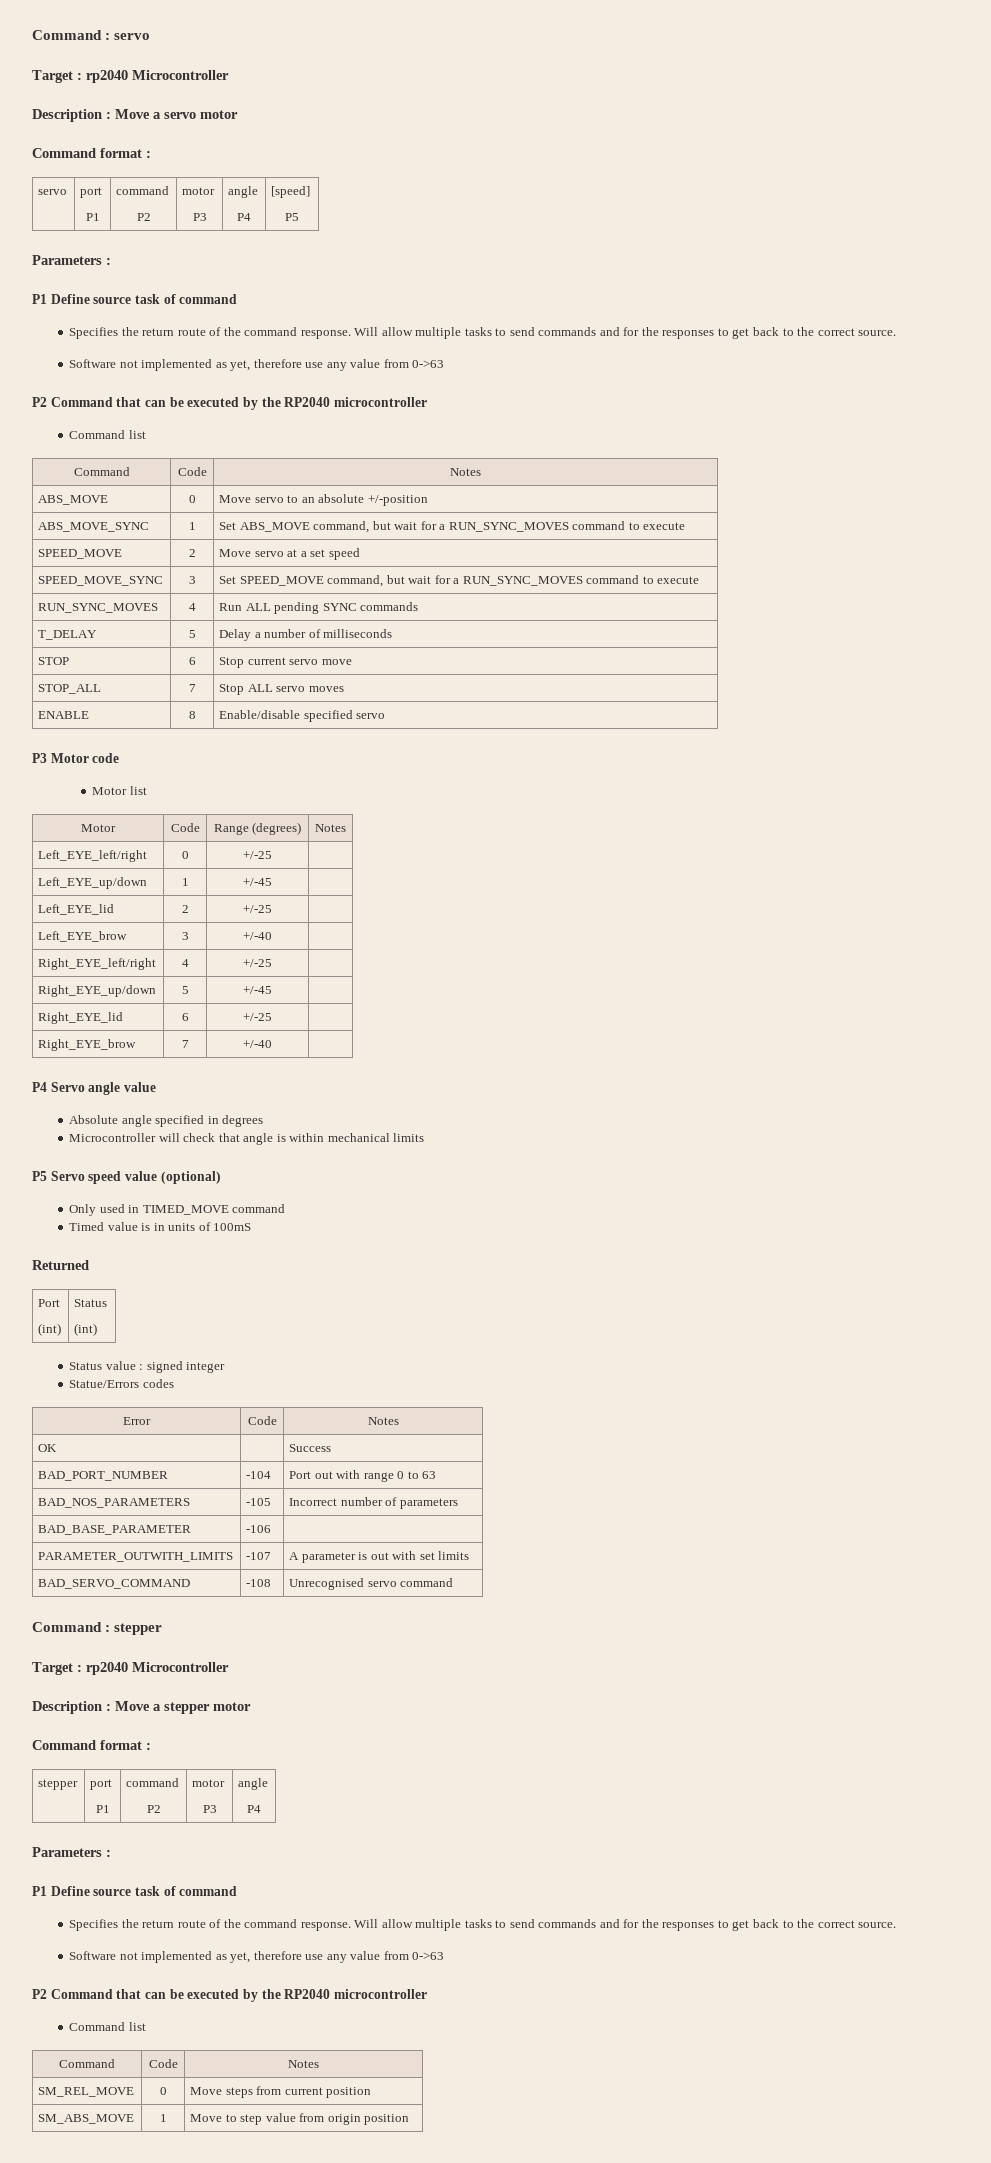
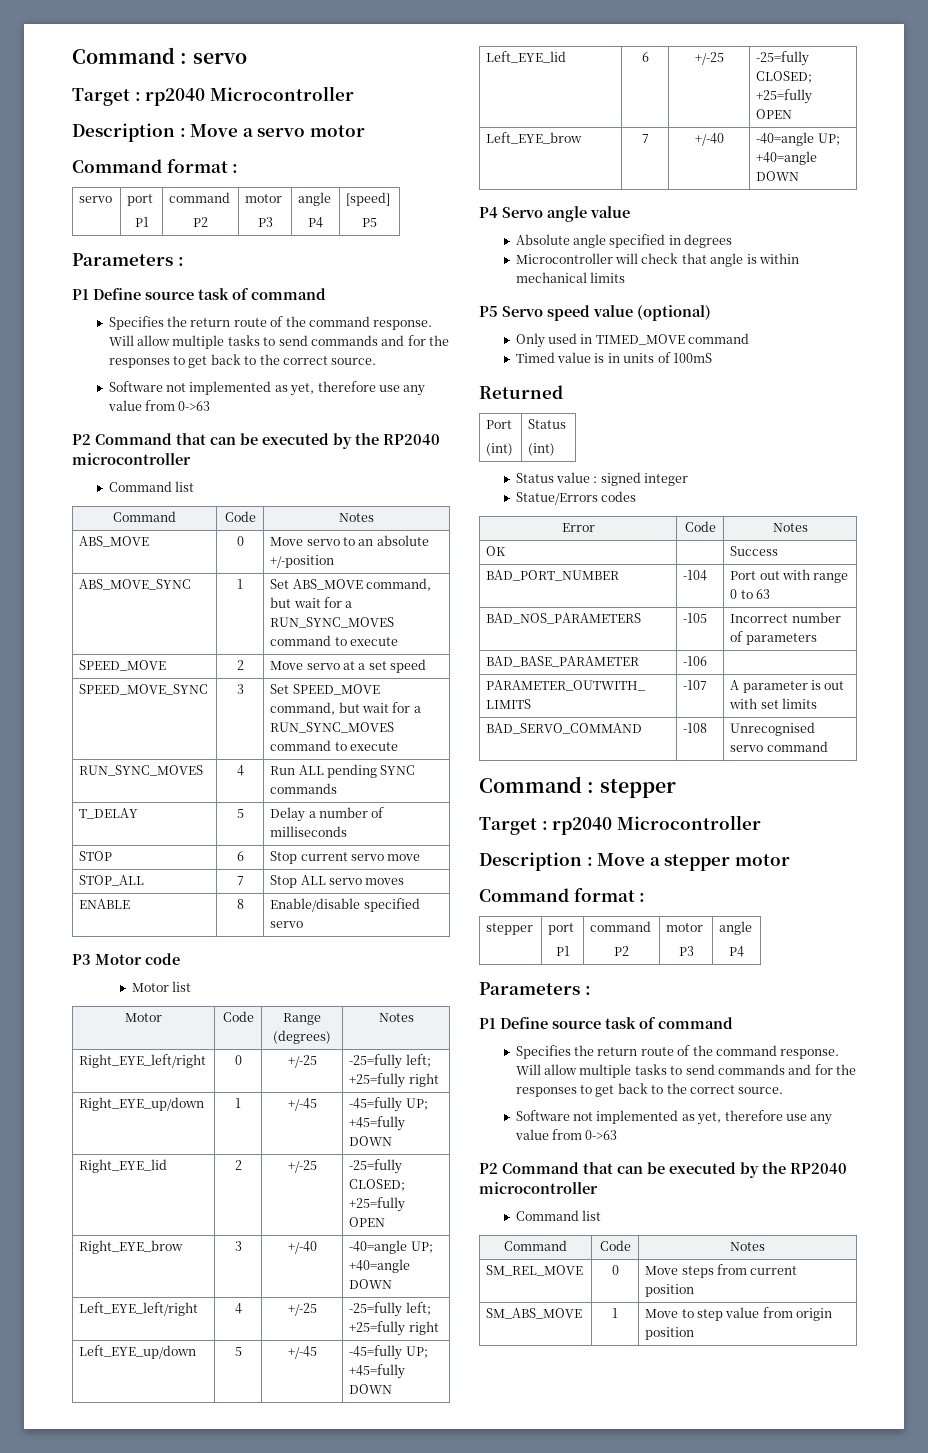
- Left_EYE_left/right | 0 | +/-25 |
- Left_EYE_up/down | 1 | +/-45 |
- Left_EYE_lid | 2 | +/-25 |
- Left_EYE_brow | 3 | +/-40 |
- Right_EYE_left/right | 4 | +/-25 |
- Right_EYE_up/down | 5 | +/-45 |
- Right_EYE_lid | 6 | +/-25 |
- Right_EYE_brow | 7 | +/-40 |
+ Right_EYE_left/right | 0 | +/-25 | -25=fully left; +25=fully right
+ Right_EYE_up/down | 1 | +/-45 | -45=fully UP; +45=fully DOWN
+ Right_EYE_lid | 2 | +/-25 | -25=fully CLOSED; +25=fully OPEN
+ Right_EYE_brow | 3 | +/-40 | -40=angle UP; +40=angle DOWN
+ Left_EYE_left/right | 4 | +/-25 | -25=fully left; +25=fully right
+ Left_EYE_up/down | 5 | +/-45 | -45=fully UP; +45=fully DOWN
+ Left_EYE_lid | 6 | +/-25 | -25=fully CLOSED; +25=fully OPEN
+ Left_EYE_brow | 7 | +/-40 | -40=angle UP; +40=angle DOWN

